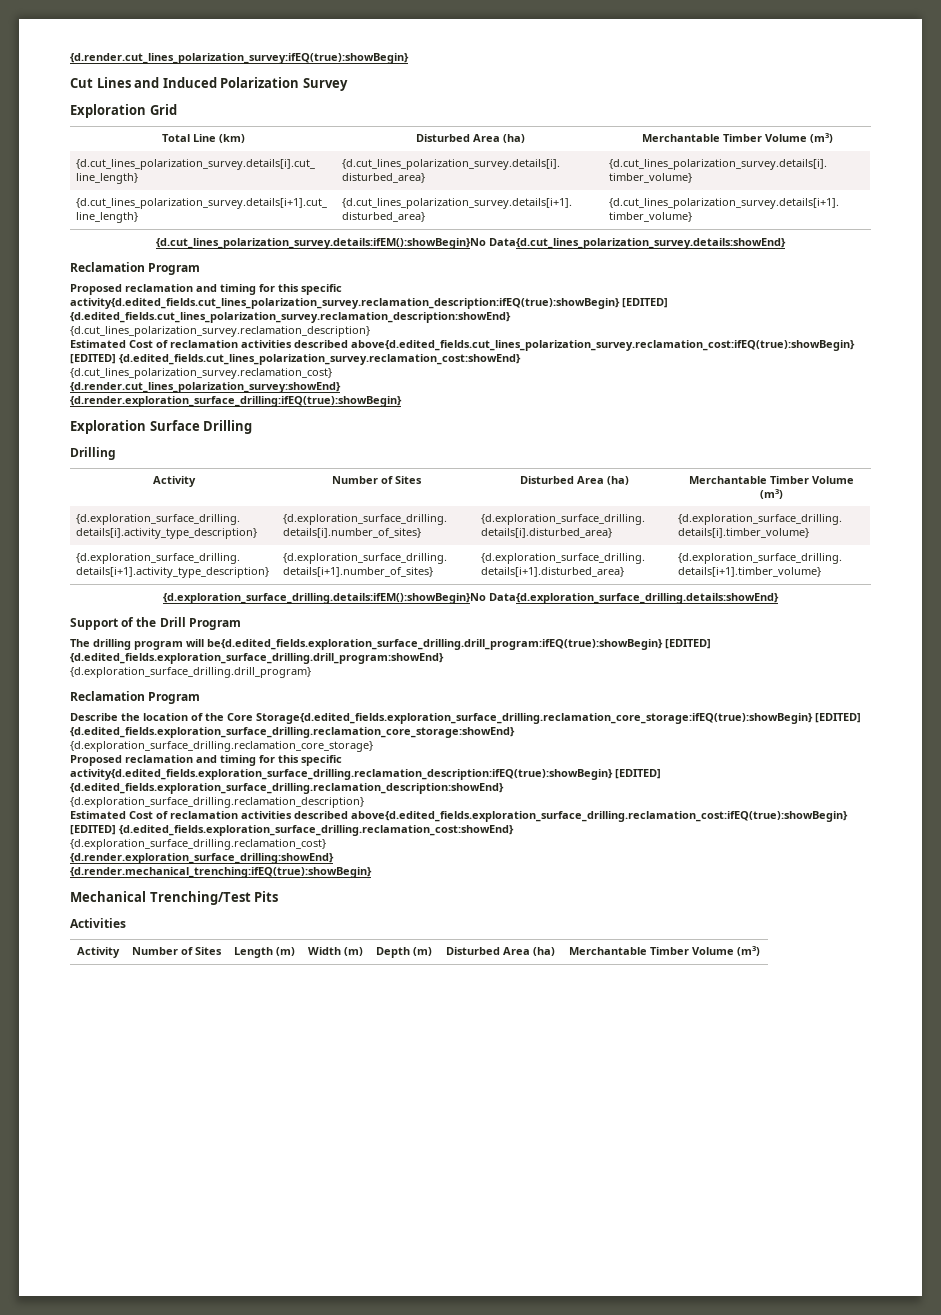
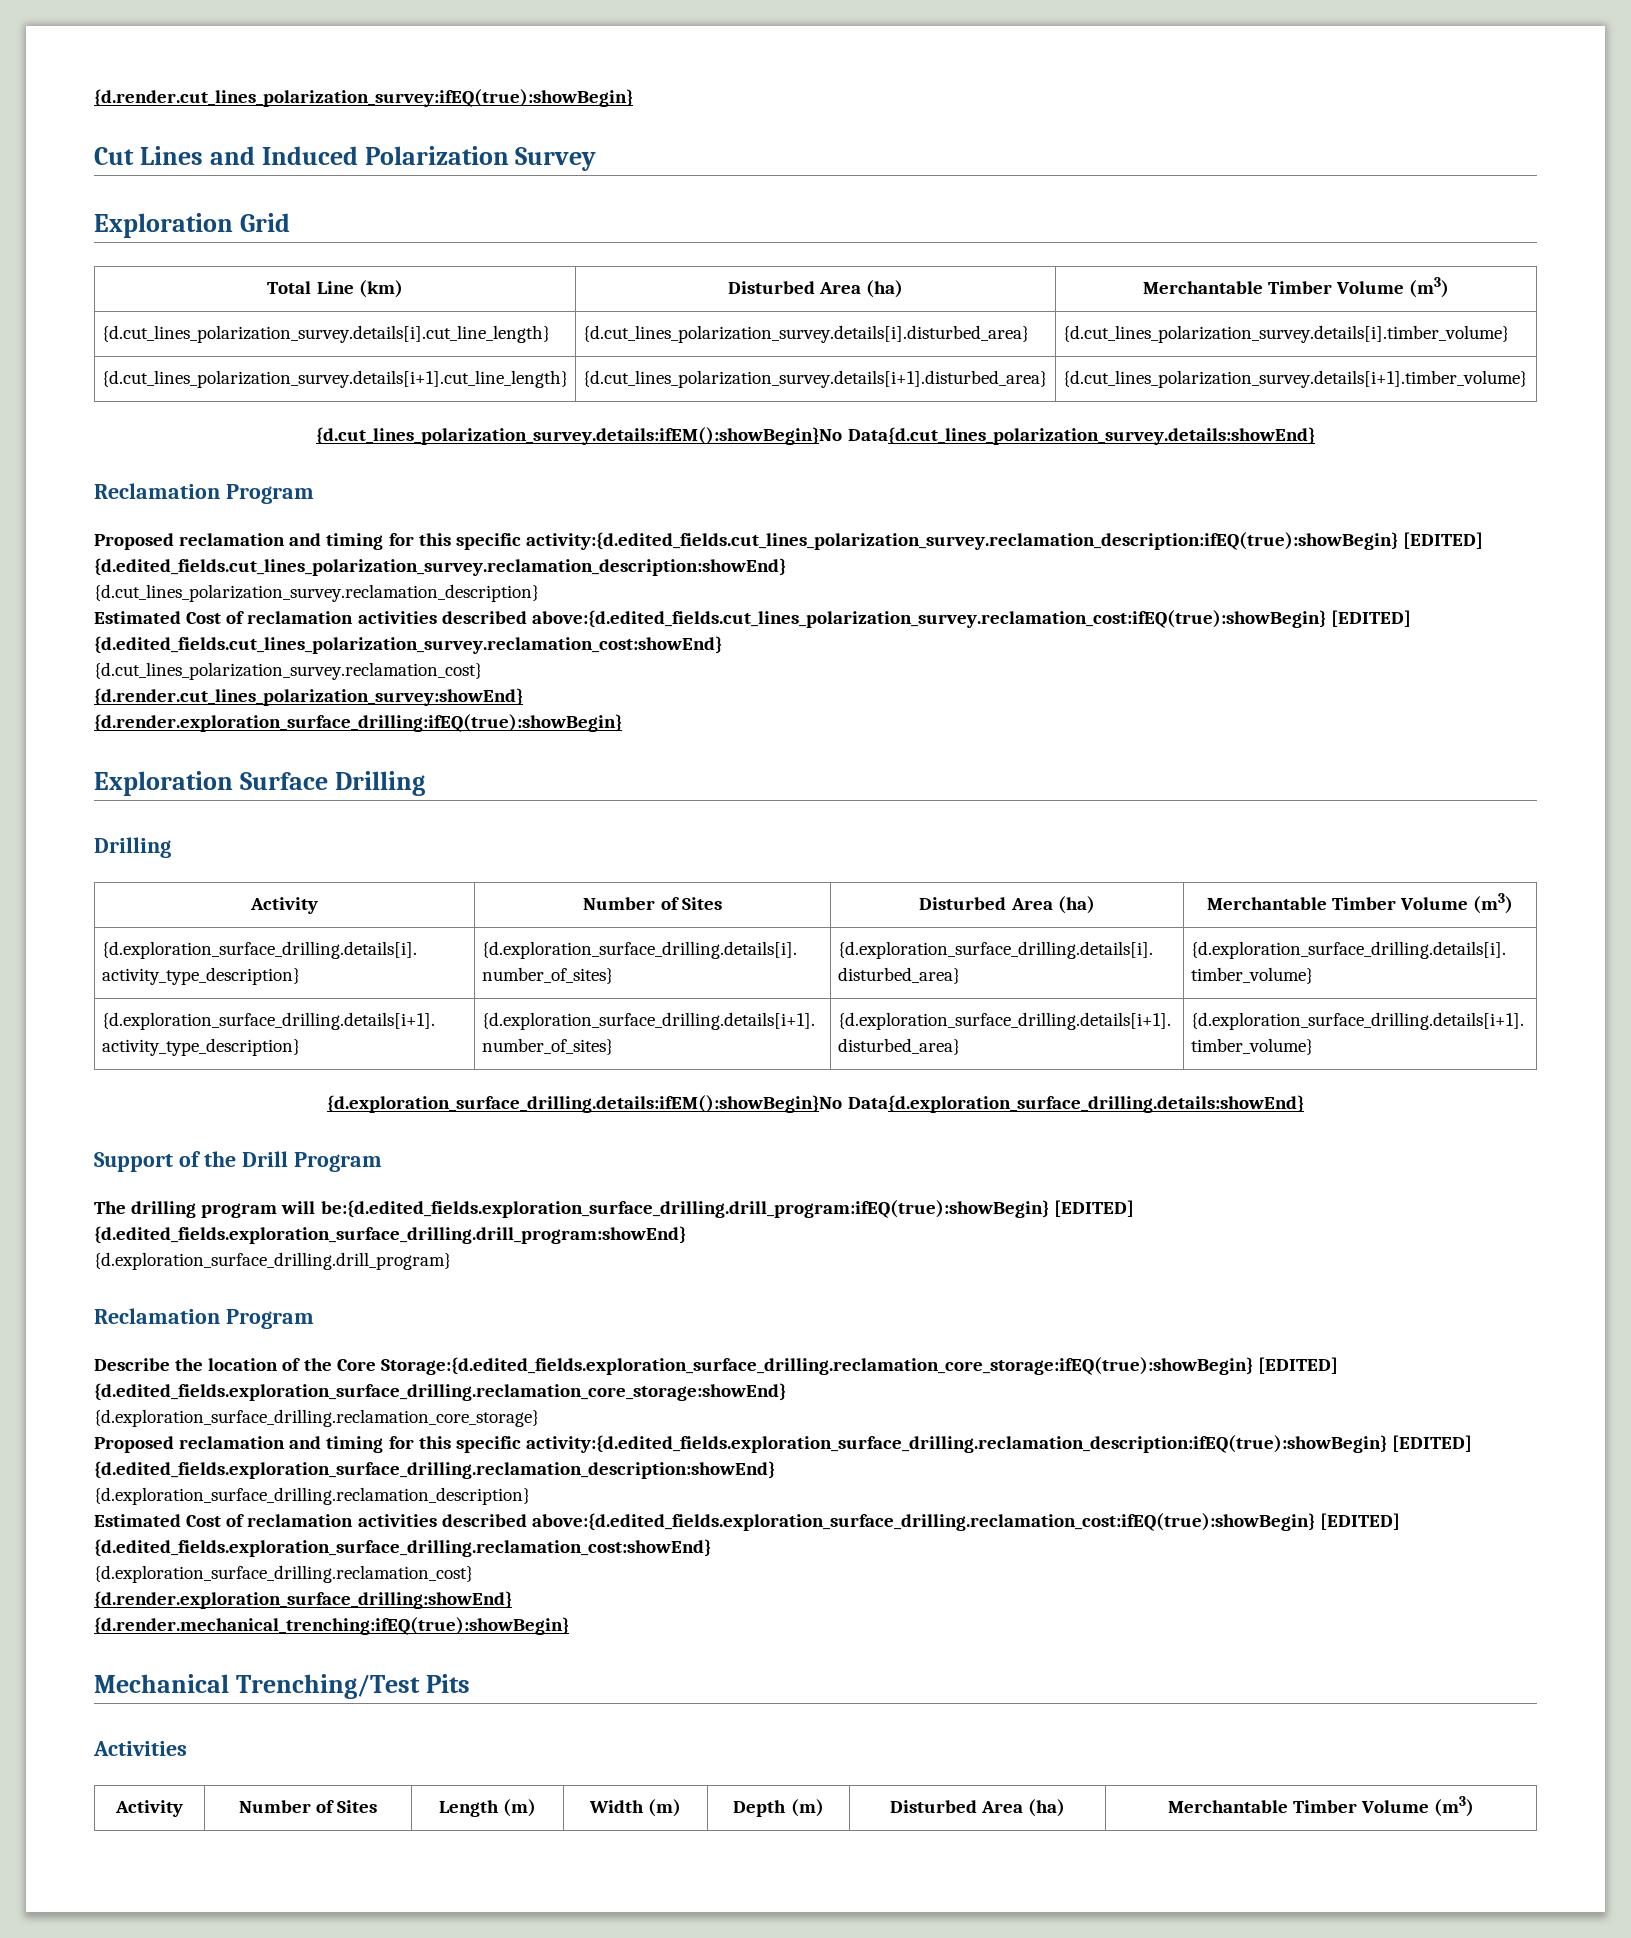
- Proposed reclamation and timing for this specific activity{d.edited_fields.cut_lines_polarization_survey.reclamation_description:ifEQ(true):showBegin} [EDITED] {d.edited_fields.cut_lines_polarization_survey.reclamation_description:showEnd}
+ Proposed reclamation and timing for this specific activity:{d.edited_fields.cut_lines_polarization_survey.reclamation_description:ifEQ(true):showBegin} [EDITED] {d.edited_fields.cut_lines_polarization_survey.reclamation_description:showEnd}
- Estimated Cost of reclamation activities described above{d.edited_fields.cut_lines_polarization_survey.reclamation_cost:ifEQ(true):showBegin} [EDITED] {d.edited_fields.cut_lines_polarization_survey.reclamation_cost:showEnd}
+ Estimated Cost of reclamation activities described above:{d.edited_fields.cut_lines_polarization_survey.reclamation_cost:ifEQ(true):showBegin} [EDITED] {d.edited_fields.cut_lines_polarization_survey.reclamation_cost:showEnd}
- The drilling program will be{d.edited_fields.exploration_surface_drilling.drill_program:ifEQ(true):showBegin} [EDITED] {d.edited_fields.exploration_surface_drilling.drill_program:showEnd}
+ The drilling program will be:{d.edited_fields.exploration_surface_drilling.drill_program:ifEQ(true):showBegin} [EDITED] {d.edited_fields.exploration_surface_drilling.drill_program:showEnd}
- Describe the location of the Core Storage{d.edited_fields.exploration_surface_drilling.reclamation_core_storage:ifEQ(true):showBegin} [EDITED] {d.edited_fields.exploration_surface_drilling.reclamation_core_storage:showEnd}
+ Describe the location of the Core Storage:{d.edited_fields.exploration_surface_drilling.reclamation_core_storage:ifEQ(true):showBegin} [EDITED] {d.edited_fields.exploration_surface_drilling.reclamation_core_storage:showEnd}
- Proposed reclamation and timing for this specific activity{d.edited_fields.exploration_surface_drilling.reclamation_description:ifEQ(true):showBegin} [EDITED] {d.edited_fields.exploration_surface_drilling.reclamation_description:showEnd}
+ Proposed reclamation and timing for this specific activity:{d.edited_fields.exploration_surface_drilling.reclamation_description:ifEQ(true):showBegin} [EDITED] {d.edited_fields.exploration_surface_drilling.reclamation_description:showEnd}
- Estimated Cost of reclamation activities described above{d.edited_fields.exploration_surface_drilling.reclamation_cost:ifEQ(true):showBegin} [EDITED] {d.edited_fields.exploration_surface_drilling.reclamation_cost:showEnd}
+ Estimated Cost of reclamation activities described above:{d.edited_fields.exploration_surface_drilling.reclamation_cost:ifEQ(true):showBegin} [EDITED] {d.edited_fields.exploration_surface_drilling.reclamation_cost:showEnd}

